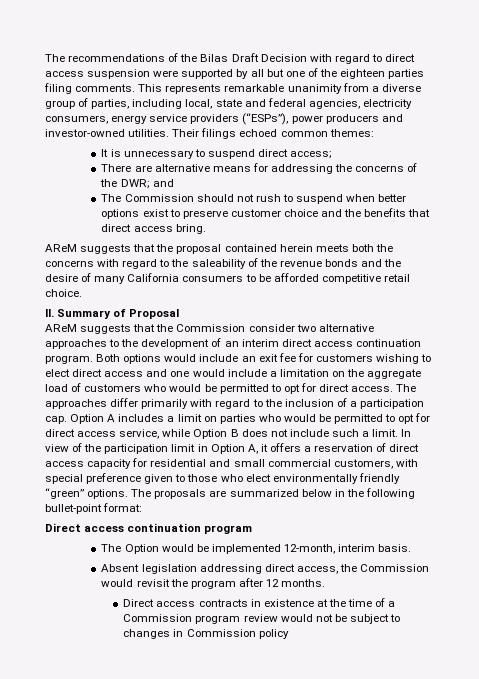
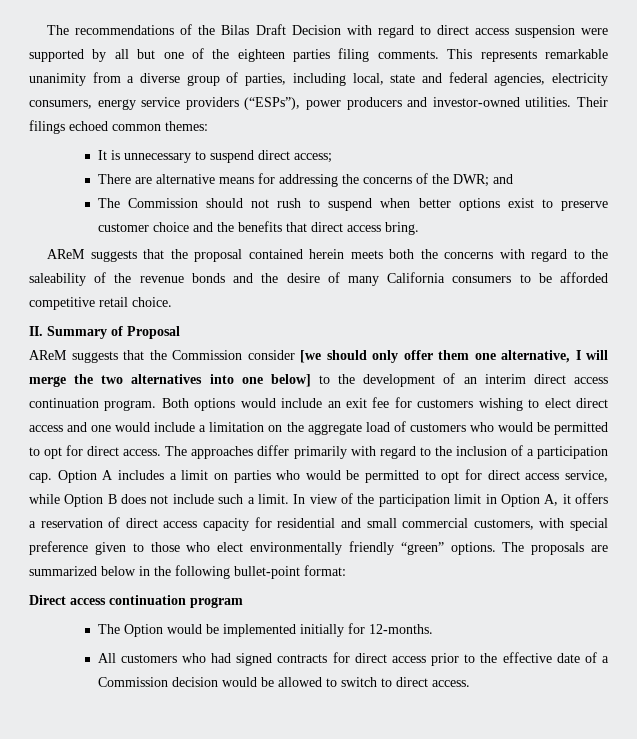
- AReM suggests that the Commission consider two alternative approaches to the development of an interim direct access continuation program.
+ AReM suggests that the Commission consider [we should only offer them one alternative, I will merge the two alternatives into one below] to the development of an interim direct access continuation program.
- The Option would be implemented 12-month, interim basis.
- Absent legislation addressing direct access, the Commission would revisit the program after 12 months.
- Direct access contracts in existence at the time of a Commission program review would not be subject to changes in Commission policy
+ The Option would be implemented initially for 12-months.
+ All customers who had signed contracts for direct access prior to the effective date of a Commission decision would be allowed to switch to direct access.

